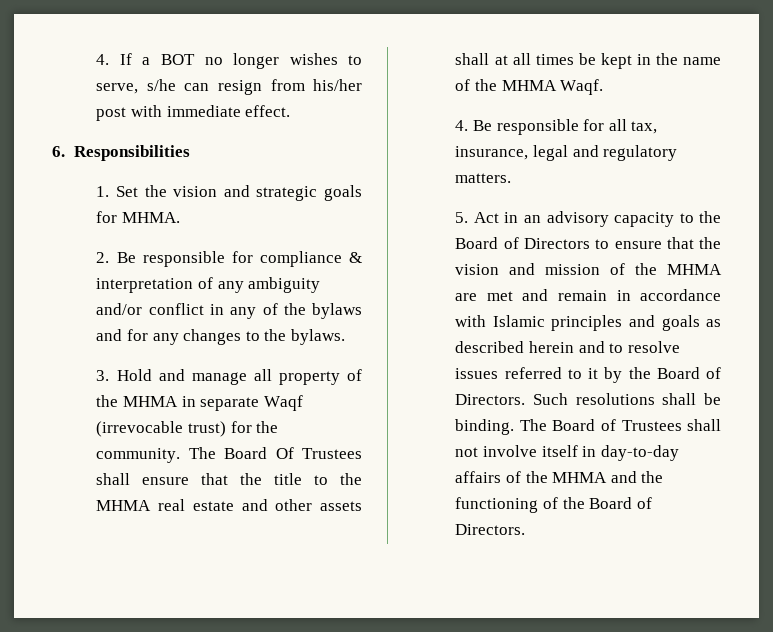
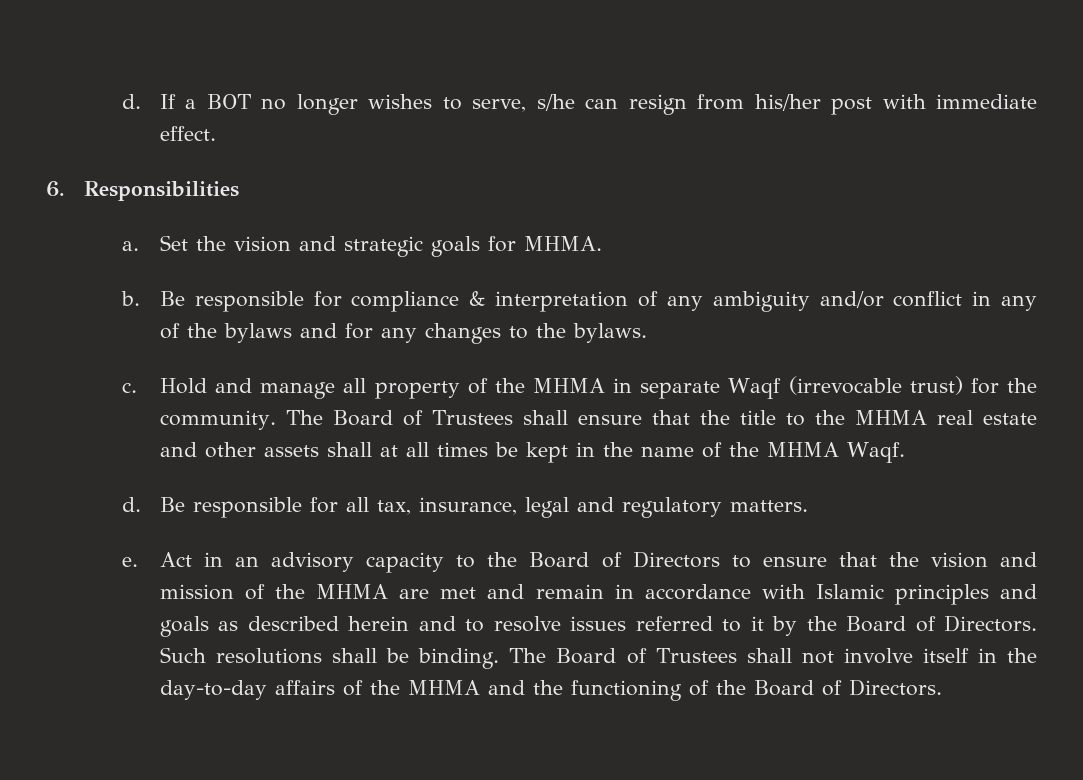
- 4. If a BOT no longer wishes to serve, s/he can resign from his/her post with immediate effect.
+ d. If a BOT no longer wishes to serve, s/he can resign from his/her post with immediate effect.
- 1. Set the vision and strategic goals for MHMA.
+ a. Set the vision and strategic goals for MHMA.
- 2. Be responsible for compliance & interpretation of any ambiguity and/or conflict in any of the bylaws and for any changes to the bylaws.
+ b. Be responsible for compliance & interpretation of any ambiguity and/or conflict in any of the bylaws and for any changes to the bylaws.
- 3. Hold and manage all property of the MHMA in separate Waqf (irrevocable trust) for the community.
+ c. Hold and manage all property of the MHMA in separate Waqf (irrevocable trust) for the community.
- The Board Of Trustees shall ensure that the title to the MHMA real estate and other assets shall at all times be kept in the name of the MHMA Waqf.
+ The Board of Trustees shall ensure that the title to the MHMA real estate and other assets shall at all times be kept in the name of the MHMA Waqf.
- 4. Be responsible for all tax, insurance, legal and regulatory matters.
+ d. Be responsible for all tax, insurance, legal and regulatory matters.
- 5. Act in an advisory capacity to the Board of Directors to ensure that the vision and mission of the MHMA are met and remain in accordance with Islamic principles and goals as described herein and to resolve issues referred to it by the Board of Directors.
+ e. Act in an advisory capacity to the Board of Directors to ensure that the vision and mission of the MHMA are met and remain in accordance with Islamic principles and goals as described herein and to resolve issues referred to it by the Board of Directors.
- The Board of Trustees shall not involve itself in day-to-day affairs of the MHMA and the functioning of the Board of Directors.
+ The Board of Trustees shall not involve itself in the day-to-day affairs of the MHMA and the functioning of the Board of Directors.

